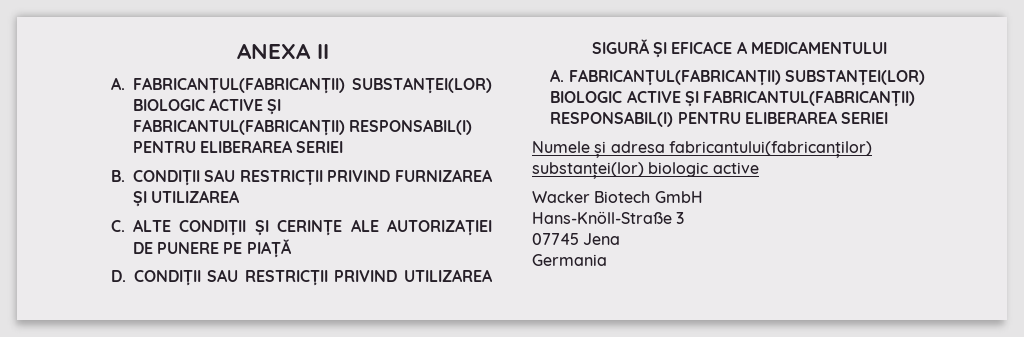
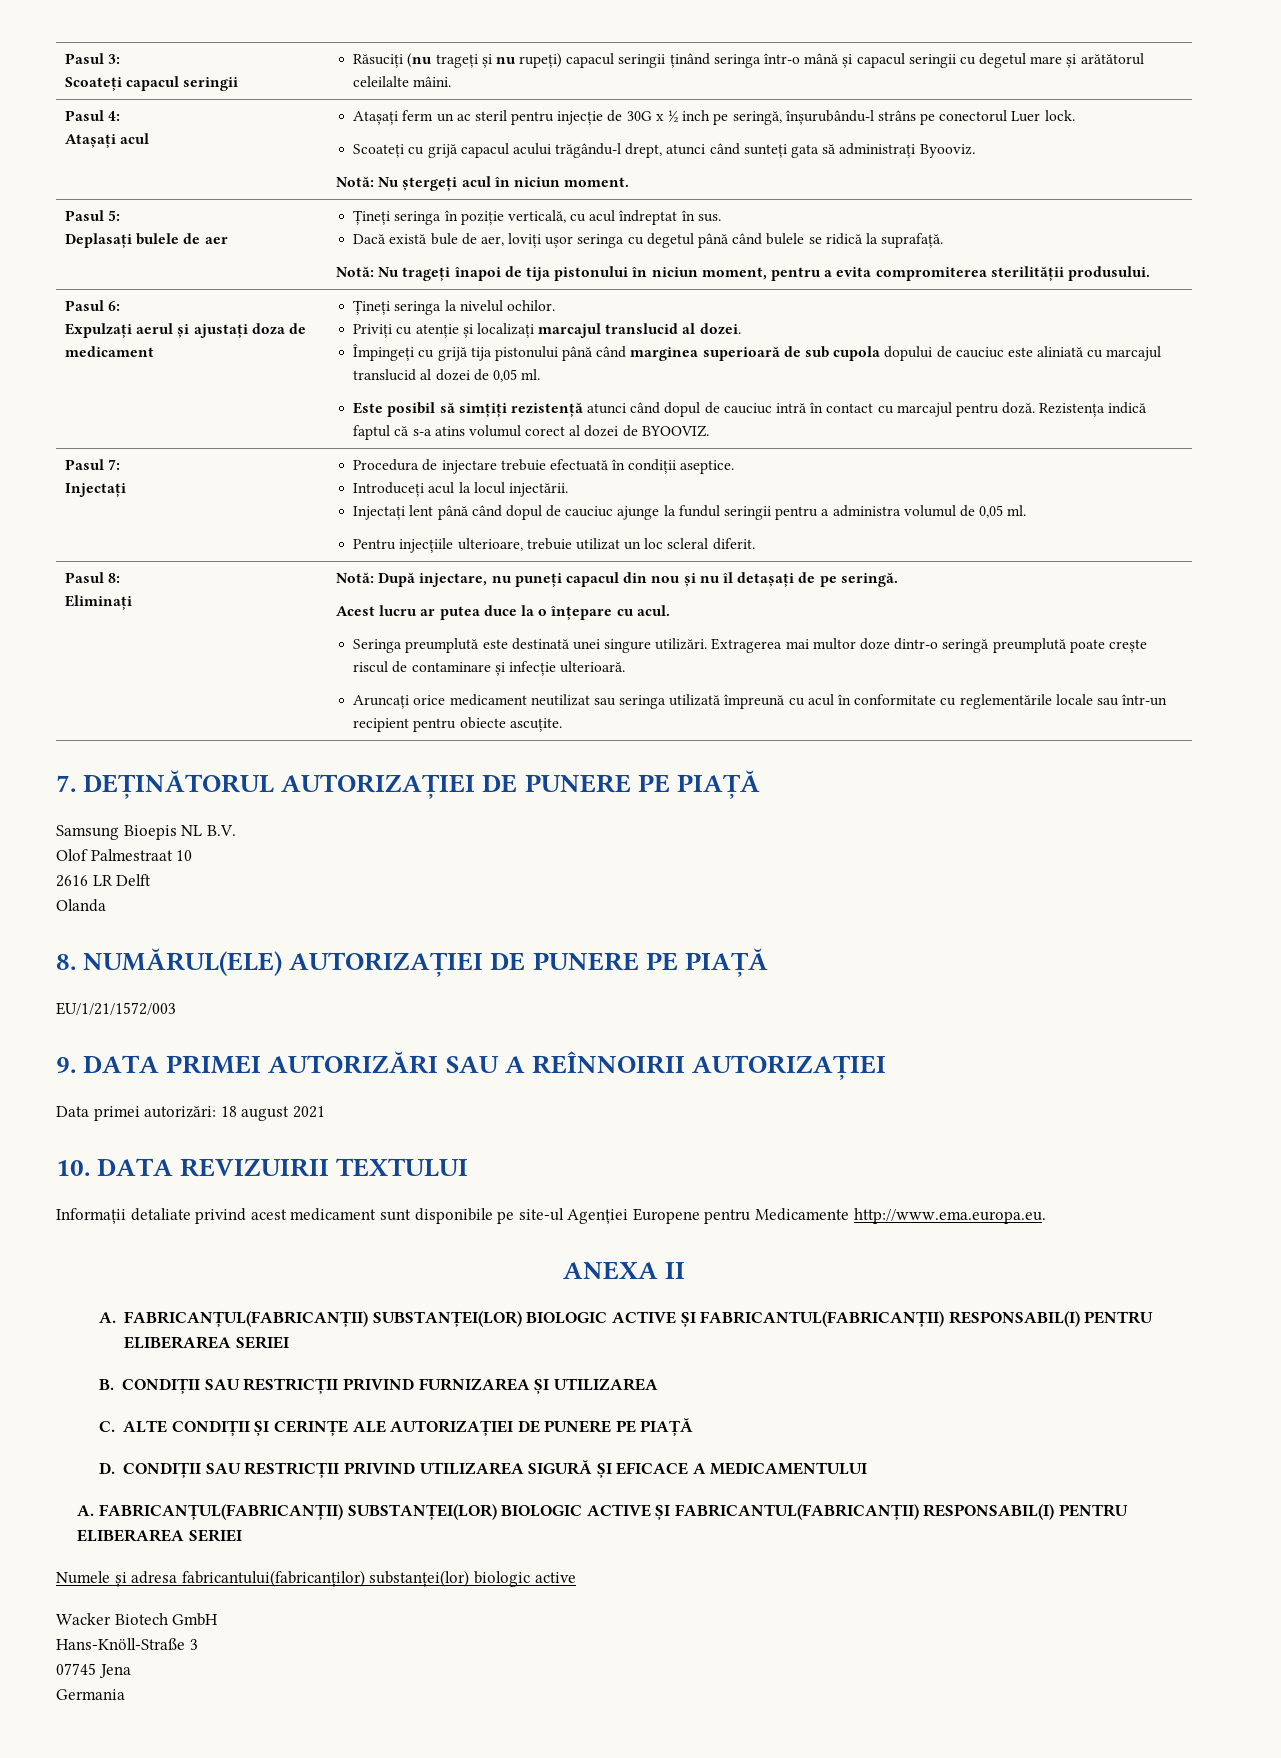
+ Pasul 3:
+ Scoateți capacul seringii | Răsuciți (nu trageți și nu rupeți) capacul seringii ținând seringa într-o mână și capacul seringii cu degetul mare și arătătorul celeilalte mâini.
+ Pasul 4:
+ Atașați acul | Atașați ferm un ac steril pentru injecție de 30G x ½ inch pe seringă, înșurubându-l strâns pe conectorul Luer lock.
+ Scoateți cu grijă capacul acului trăgându-l drept, atunci când sunteți gata să administrați Byooviz.
+ Notă: Nu ștergeți acul în niciun moment.
+ Pasul 5:
+ Deplasați bulele de aer | Țineți seringa în poziție verticală, cu acul îndreptat în sus.
+ Dacă există bule de aer, loviți ușor seringa cu degetul până când bulele se ridică la suprafață.
+ Notă: Nu trageți înapoi de tija pistonului în niciun moment, pentru a evita compromiterea sterilității produsului.
+ Pasul 6:
+ Expulzați aerul și ajustați doza de medicament | Țineți seringa la nivelul ochilor.
+ Priviți cu atenție și localizați marcajul translucid al dozei.
+ Împingeți cu grijă tija pistonului până când marginea superioară de sub cupola dopului de cauciuc este aliniată cu marcajul translucid al dozei de 0,05 ml.
+ Este posibil să simțiți rezistență atunci când dopul de cauciuc intră în contact cu marcajul pentru doză. Rezistența indică faptul că s-a atins volumul corect al dozei de BYOOVIZ.
+ Pasul 7:
+ Injectați | Procedura de injectare trebuie efectuată în condiții aseptice.
+ Introduceți acul la locul injectării.
+ Injectați lent până când dopul de cauciuc ajunge la fundul seringii pentru a administra volumul de 0,05 ml.
+ Pentru injecțiile ulterioare, trebuie utilizat un loc scleral diferit.
+ Pasul 8:
+ Eliminați | Notă: După injectare, nu puneți capacul din nou și nu îl detașați de pe seringă.
+ Acest lucru ar putea duce la o înțepare cu acul.
+ Seringa preumplută este destinată unei singure utilizări. Extragerea mai multor doze dintr-o seringă preumplută poate crește riscul de contaminare și infecție ulterioară.
+ Aruncați orice medicament neutilizat sau seringa utilizată împreună cu acul în conformitate cu reglementările locale sau într-un recipient pentru obiecte ascuțite.
+ 7. DEȚINĂTORUL AUTORIZAȚIEI DE PUNERE PE PIAȚĂ
+ Samsung Bioepis NL B.V.
+ Olof Palmestraat 10
+ 2616 LR Delft
+ Olanda
+ 8. NUMĂRUL(ELE) AUTORIZAȚIEI DE PUNERE PE PIAȚĂ
+ EU/1/21/1572/003
+ 9. DATA PRIMEI AUTORIZĂRI SAU A REÎNNOIRII AUTORIZAȚIEI
+ Data primei autorizări: 18 august 2021
+ 10. DATA REVIZUIRII TEXTULUI
+ Informații detaliate privind acest medicament sunt disponibile pe site-ul Agenției Europene pentru Medicamente http://www.ema.europa.eu.

